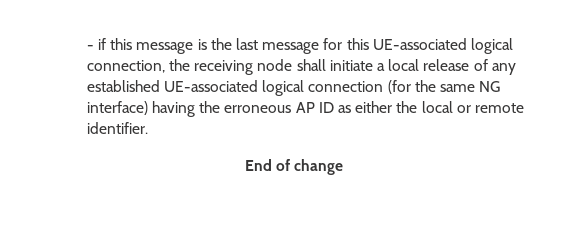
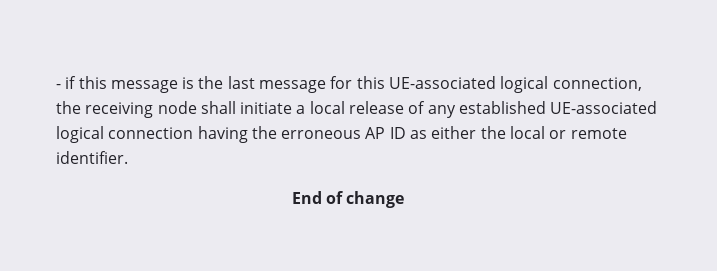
- - if this message is the last message for this UE-associated logical connection, the receiving node shall initiate a local release of any established UE-associated logical connection (for the same NG interface) having the erroneous AP ID as either the local or remote identifier.
+ - if this message is the last message for this UE-associated logical connection, the receiving node shall initiate a local release of any established UE-associated logical connection having the erroneous AP ID as either the local or remote identifier.

